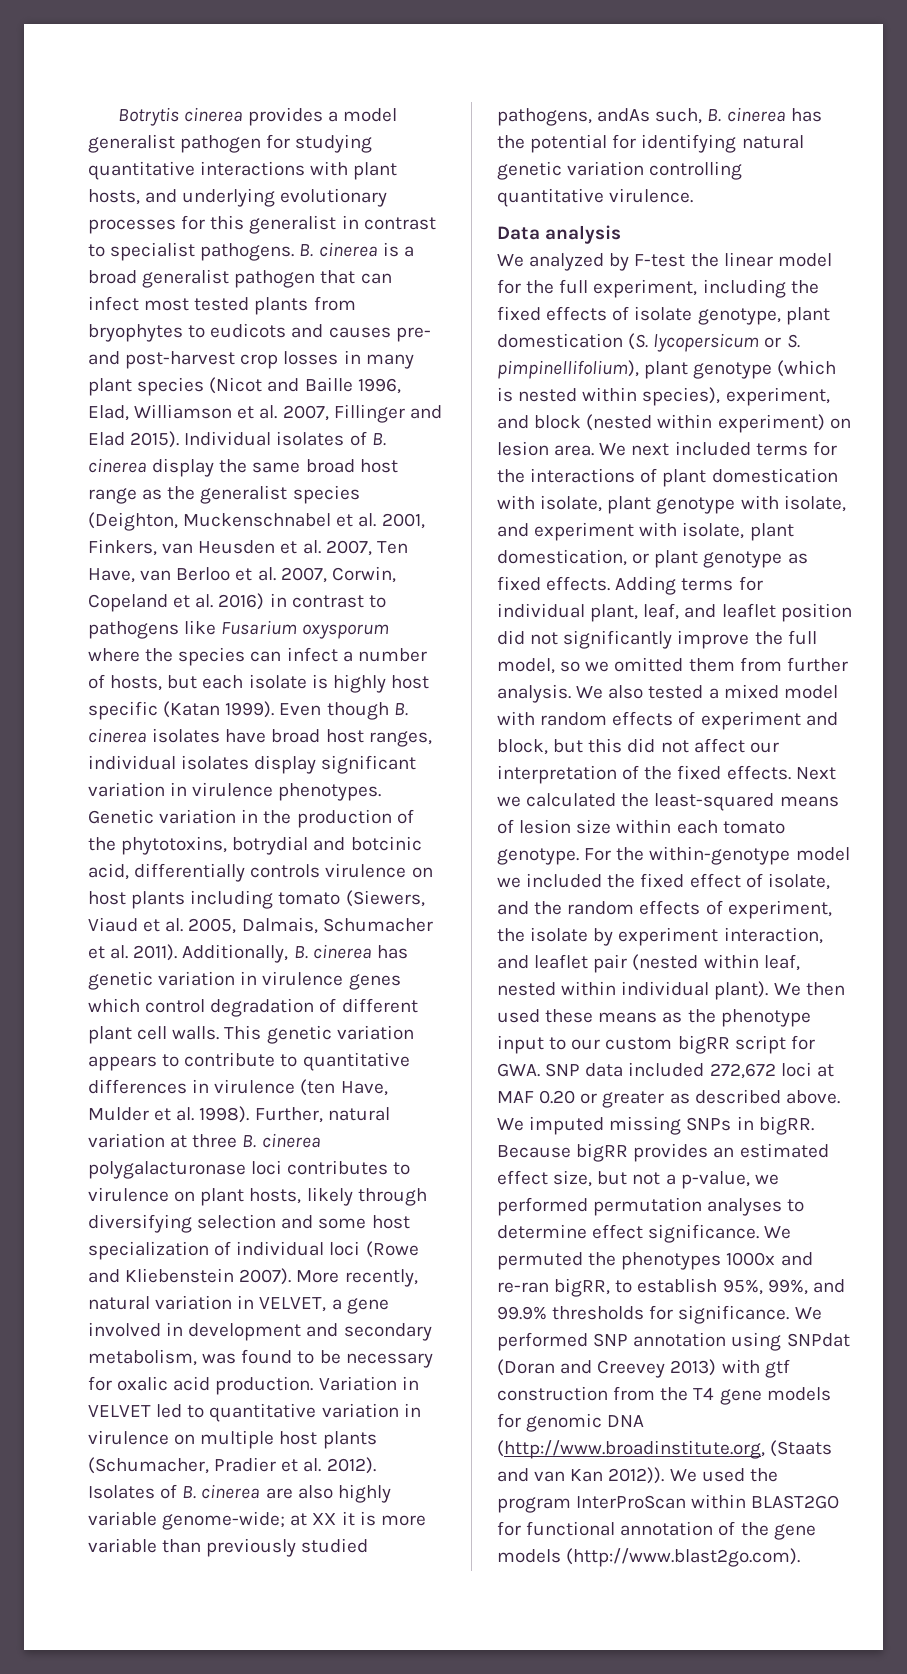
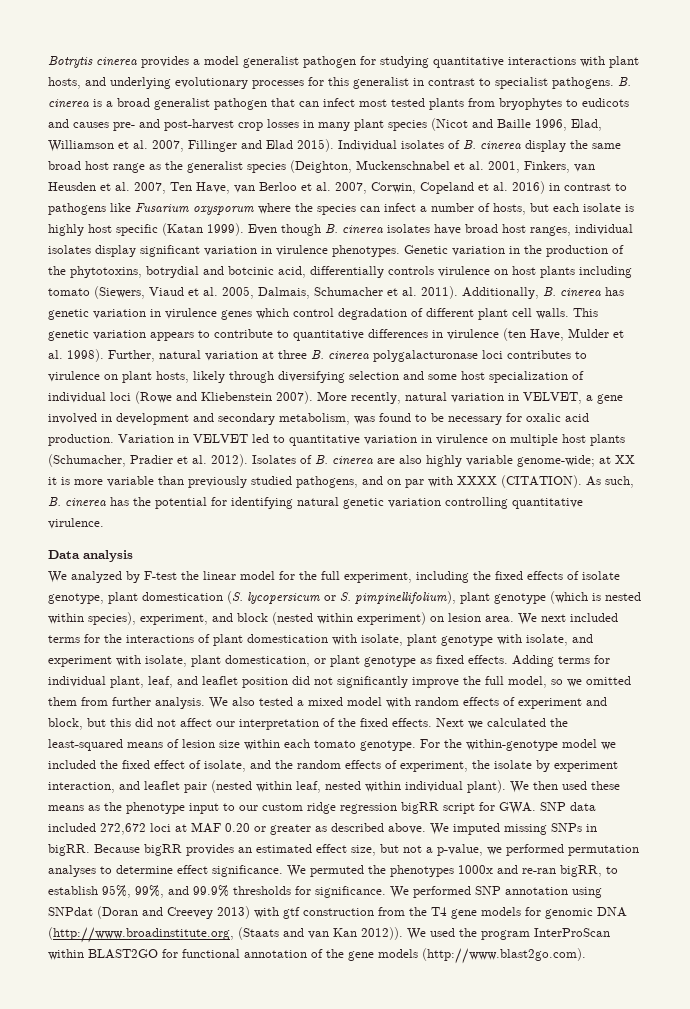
- Isolates of B. cinerea are also highly variable genome-wide; at XX it is more variable than previously studied pathogens, andAs such, B. cinerea has the potential for identifying natural genetic variation controlling quantitative virulence.
+ Isolates of B. cinerea are also highly variable genome-wide; at XX it is more variable than previously studied pathogens, and on par with XXXX (CITATION). As such, B. cinerea has the potential for identifying natural genetic variation controlling quantitative virulence.
- We then used these means as the phenotype input to our custom bigRR script for GWA. SNP data included 272,672 loci at MAF 0.20 or greater as described above.
+ We then used these means as the phenotype input to our custom ridge regression bigRR script for GWA. SNP data included 272,672 loci at MAF 0.20 or greater as described above.

